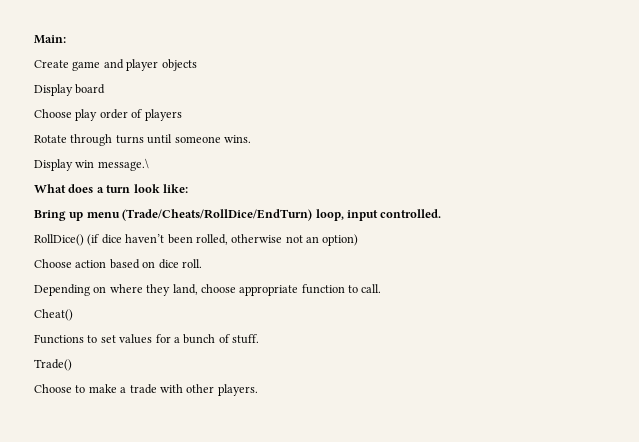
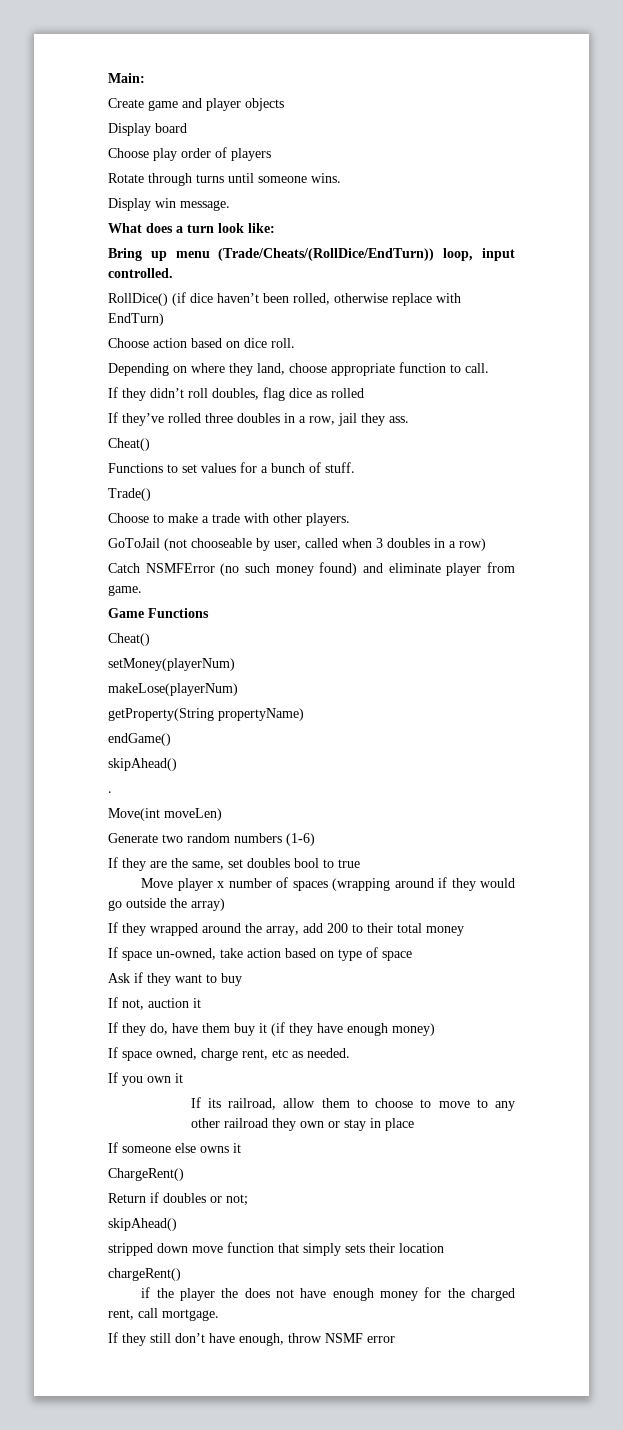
- Display win message.\
+ Display win message.
- Bring up menu (Trade/Cheats/RollDice/EndTurn) loop, input controlled.
+ Bring up menu (Trade/Cheats/(RollDice/EndTurn)) loop, input controlled.
- RollDice() (if dice haven’t been rolled, otherwise not an option)
+ RollDice() (if dice haven’t been rolled, otherwise replace with EndTurn)
+ If they didn’t roll doubles, flag dice as rolled
+ If they’ve rolled three doubles in a row, jail they ass.
+ GoToJail (not chooseable by user, called when 3 doubles in a row)
+ Catch NSMFError (no such money found) and eliminate player from game.
+ Game Functions
+ Cheat()
+ setMoney(playerNum)
+ makeLose(playerNum)
+ getProperty(String propertyName)
+ endGame()
+ skipAhead()
+ .
+ Move(int moveLen)
+ Generate two random numbers (1-6)
+ If they are the same, set doubles bool to true
+ Move player x number of spaces (wrapping around if they would go outside the array)
+ If they wrapped around the array, add 200 to their total money
+ If space un-owned, take action based on type of space
+ Ask if they want to buy
+ If not, auction it
+ If they do, have them buy it (if they have enough money)
+ If space owned, charge rent, etc as needed.
+ If you own it
+ If its railroad, allow them to choose to move to any other railroad they own or stay in place
+ If someone else owns it
+ ChargeRent()
+ Return if doubles or not;
+ skipAhead()
+ stripped down move function that simply sets their location
+ chargeRent()
+ if the player the does not have enough money for the charged rent, call mortgage.
+ If they still don’t have enough, throw NSMF error

